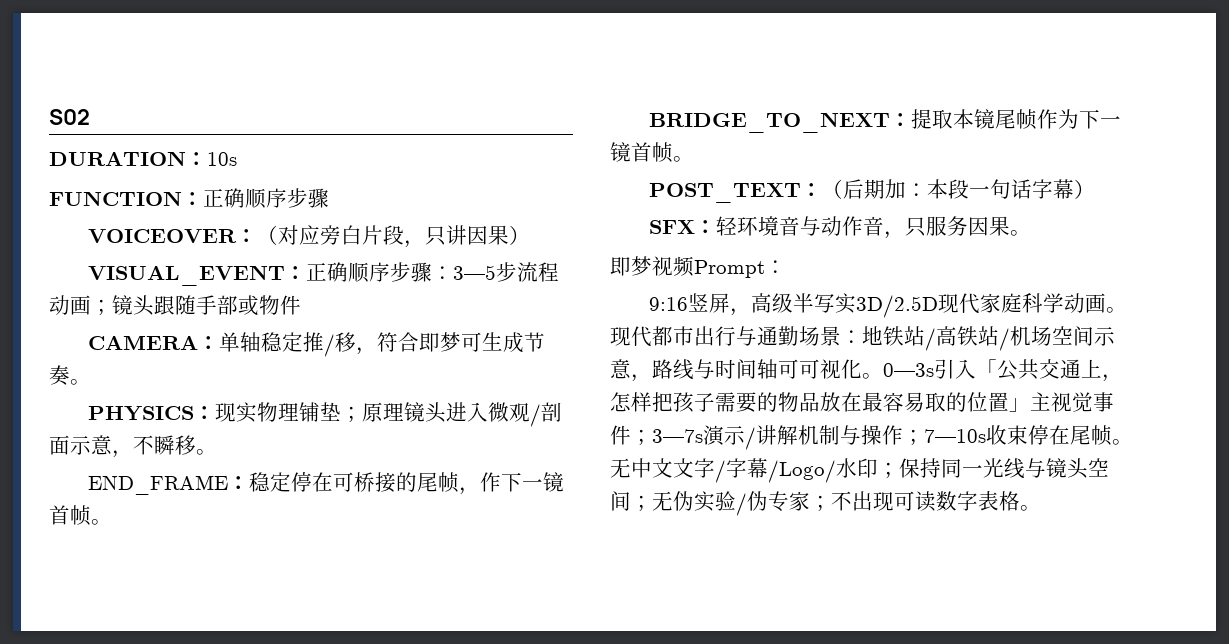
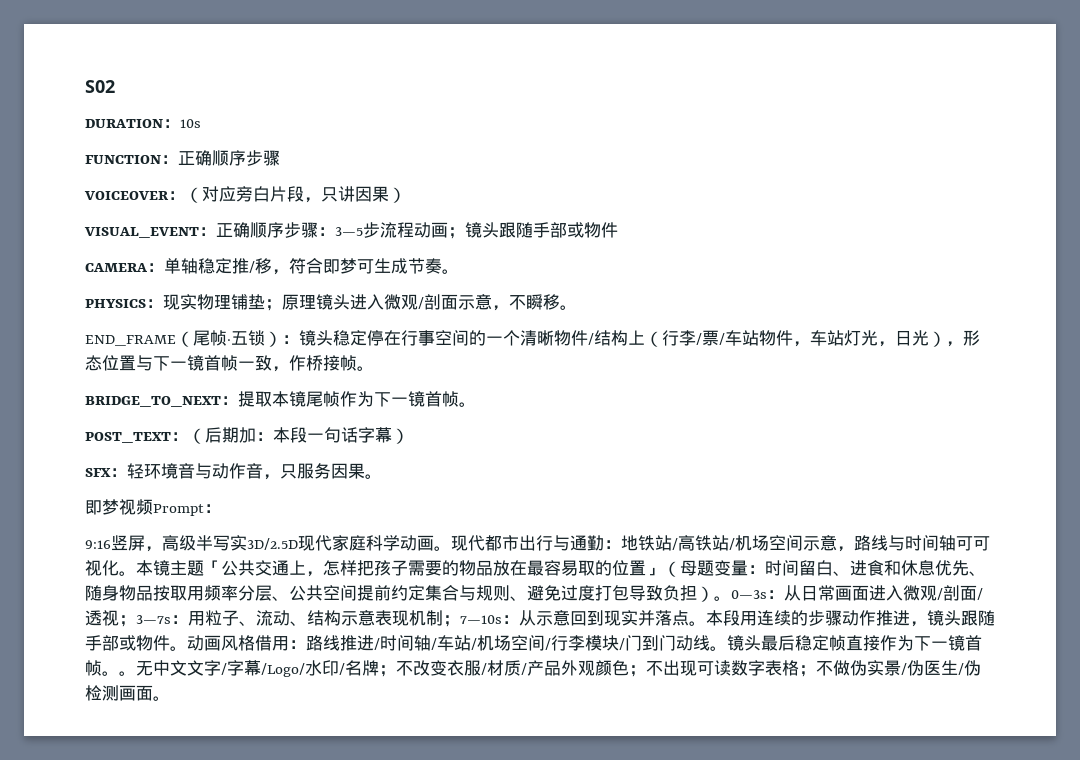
- END_FRAME：稳定停在可桥接的尾帧，作下一镜首帧。
+ END_FRAME（尾帧·五锁）：镜头稳定停在行事空间的一个清晰物件/结构上（行李/票/车站物件，车站灯光，日光），形态位置与下一镜首帧一致，作桥接帧。
- 现代都市出行与通勤场景：地铁站/高铁站/机场空间示意，路线与时间轴可可视化。
+ 现代都市出行与通勤：地铁站/高铁站/机场空间示意，路线与时间轴可可视化。
- 0—3s引入「公共交通上，怎样把孩子需要的物品放在最容易取的位置」主视觉事件；3—7s演示/讲解机制与操作；7—10s收束停在尾帧。
+ 本镜主题「公共交通上，怎样把孩子需要的物品放在最容易取的位置」（母题变量：时间留白、进食和休息优先、随身物品按取用频率分层、公共空间提前约定集合与规则、避免过度打包导致负担）。0—3s：从日常画面进入微观/剖面/透视；3—7s：用粒子、流动、结构示意表现机制；7—10s：从示意回到现实并落点。本段用连续的步骤动作推进，镜头跟随手部或物件。动画风格借用：路线推进/时间轴/车站/机场空间/行李模块/门到门动线。镜头最后稳定帧直接作为下一镜首帧。。
- 无中文文字/字幕/Logo/水印；保持同一光线与镜头空间；无伪实验/伪专家；不出现可读数字表格。
+ 无中文文字/字幕/Logo/水印/名牌；不改变衣服/材质/产品外观颜色；不出现可读数字表格；不做伪实景/伪医生/伪检测画面。

